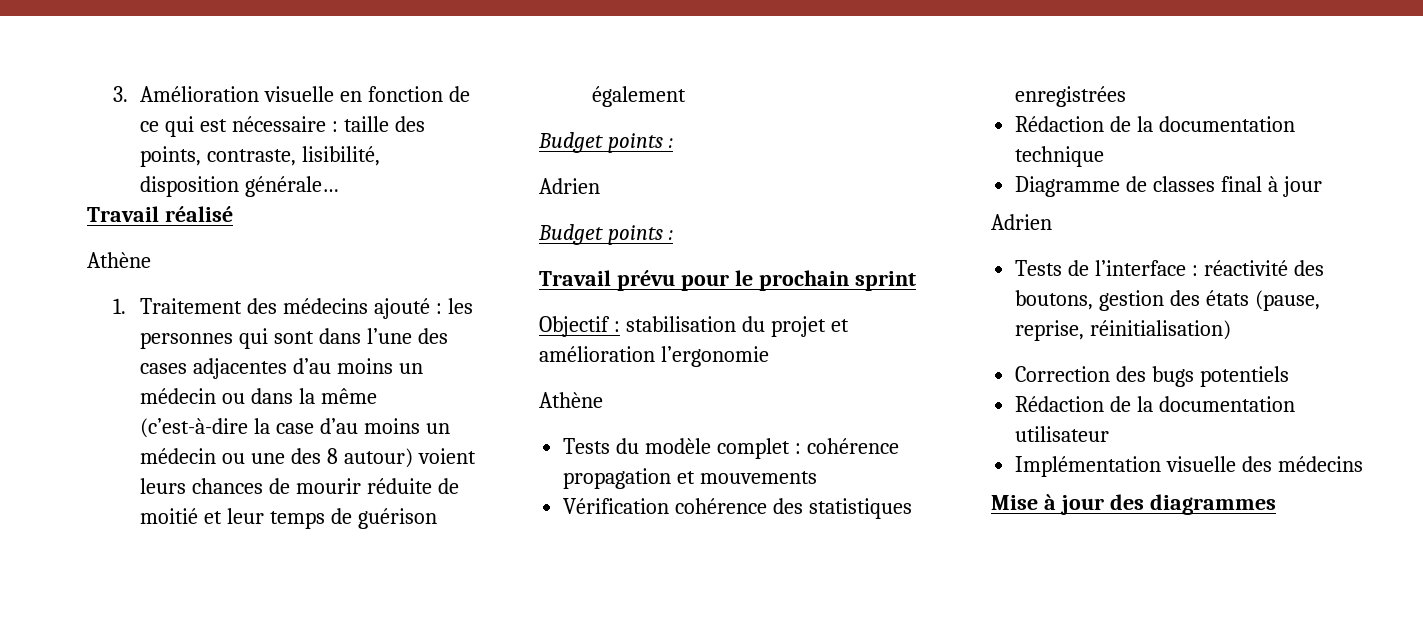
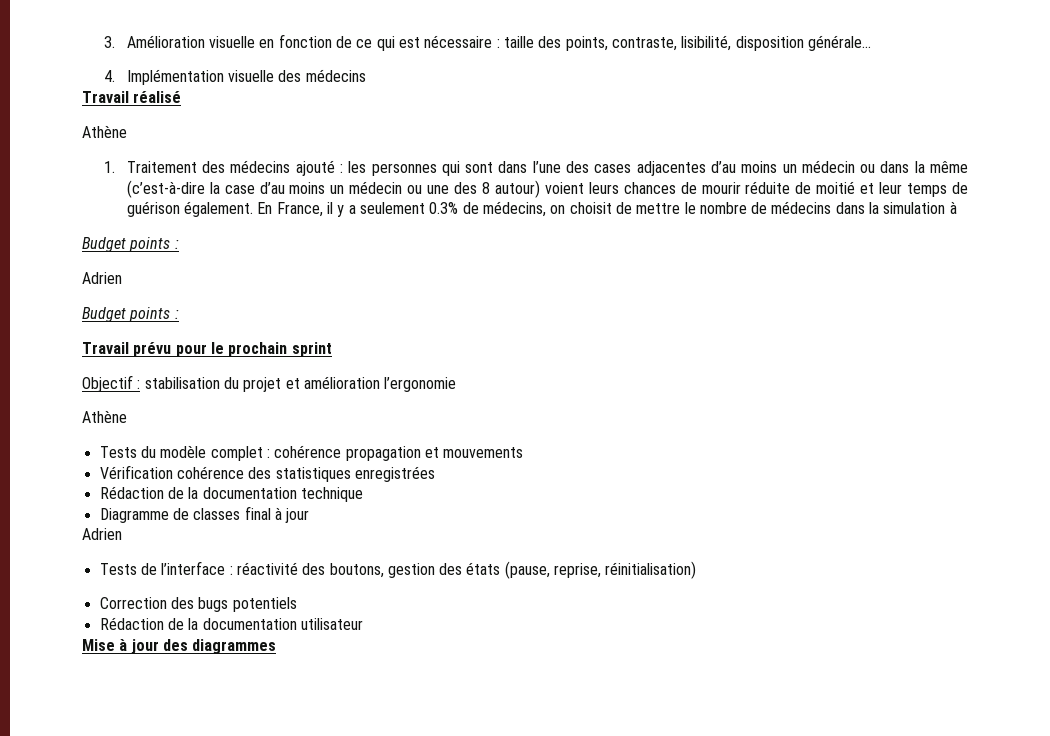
+ 4. Implémentation visuelle des médecins
- 1. Traitement des médecins ajouté : les personnes qui sont dans l’une des cases adjacentes d’au moins un médecin ou dans la même (c’est-à-dire la case d’au moins un médecin ou une des 8 autour) voient leurs chances de mourir réduite de moitié et leur temps de guérison également
+ 1. Traitement des médecins ajouté : les personnes qui sont dans l’une des cases adjacentes d’au moins un médecin ou dans la même (c’est-à-dire la case d’au moins un médecin ou une des 8 autour) voient leurs chances de mourir réduite de moitié et leur temps de guérison également. En France, il y a seulement 0.3% de médecins, on choisit de mettre le nombre de médecins dans la simulation à
- Implémentation visuelle des médecins

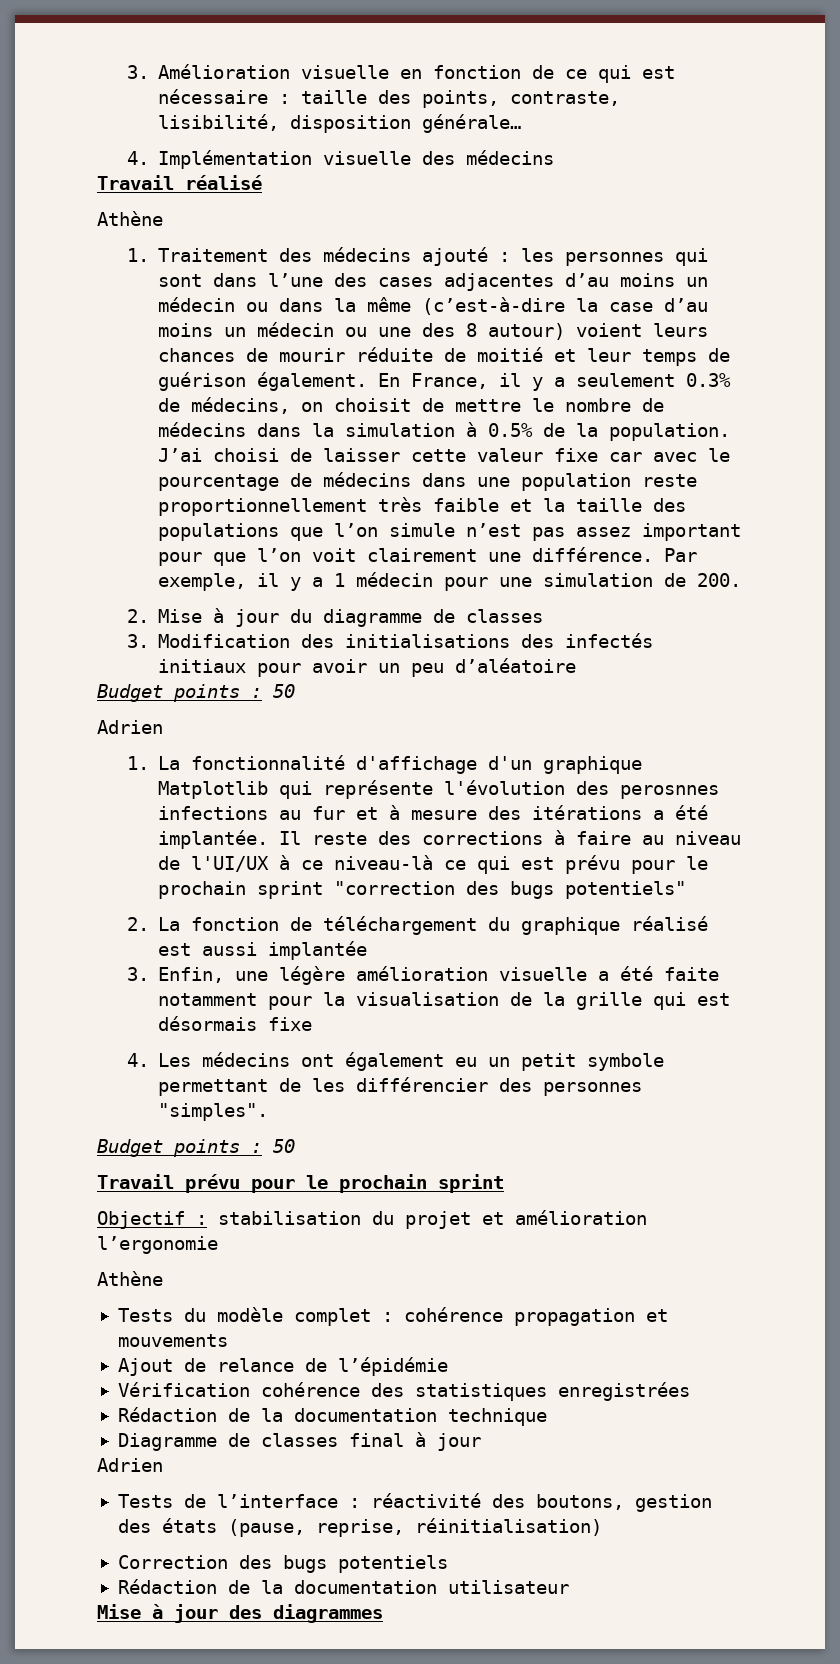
- En France, il y a seulement 0.3% de médecins, on choisit de mettre le nombre de médecins dans la simulation à
- Budget points :
+ En France, il y a seulement 0.3% de médecins, on choisit de mettre le nombre de médecins dans la simulation à 0.5% de la population. J’ai choisi de laisser cette valeur fixe car avec le pourcentage de médecins dans une population reste proportionnellement très faible et la taille des populations que l’on simule n’est pas assez important pour que l’on voit clairement une différence. Par exemple, il y a 1 médecin pour une simulation de 200.
+ 2. Mise à jour du diagramme de classes
+ 3. Modification des initialisations des infectés initiaux pour avoir un peu d’aléatoire
+ Budget points : 50
  Adrien
- Budget points :
+ 1. La fonctionnalité d'affichage d'un graphique Matplotlib qui représente l'évolution des perosnnes infections au fur et à mesure des itérations a été implantée. Il reste des corrections à faire au niveau de l'UI/UX à ce niveau-là ce qui est prévu pour le prochain sprint "correction des bugs potentiels"
+ 2. La fonction de téléchargement du graphique réalisé est aussi implantée
+ 3. Enfin, une légère amélioration visuelle a été faite notamment pour la visualisation de la grille qui est désormais fixe
+ 4. Les médecins ont également eu un petit symbole permettant de les différencier des personnes "simples".
+ Budget points : 50
+ Ajout de relance de l’épidémie

